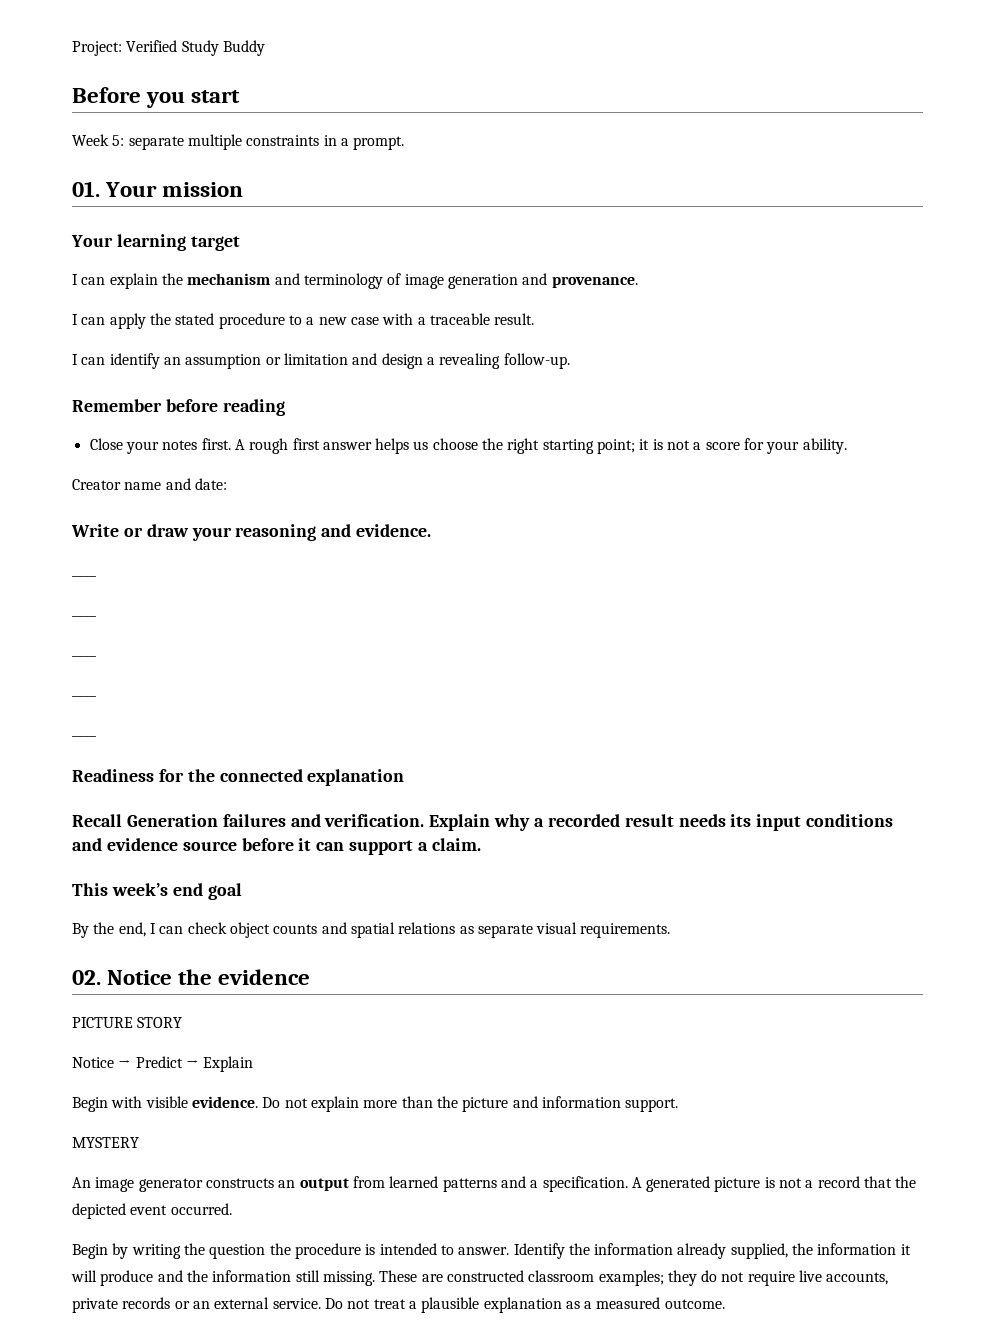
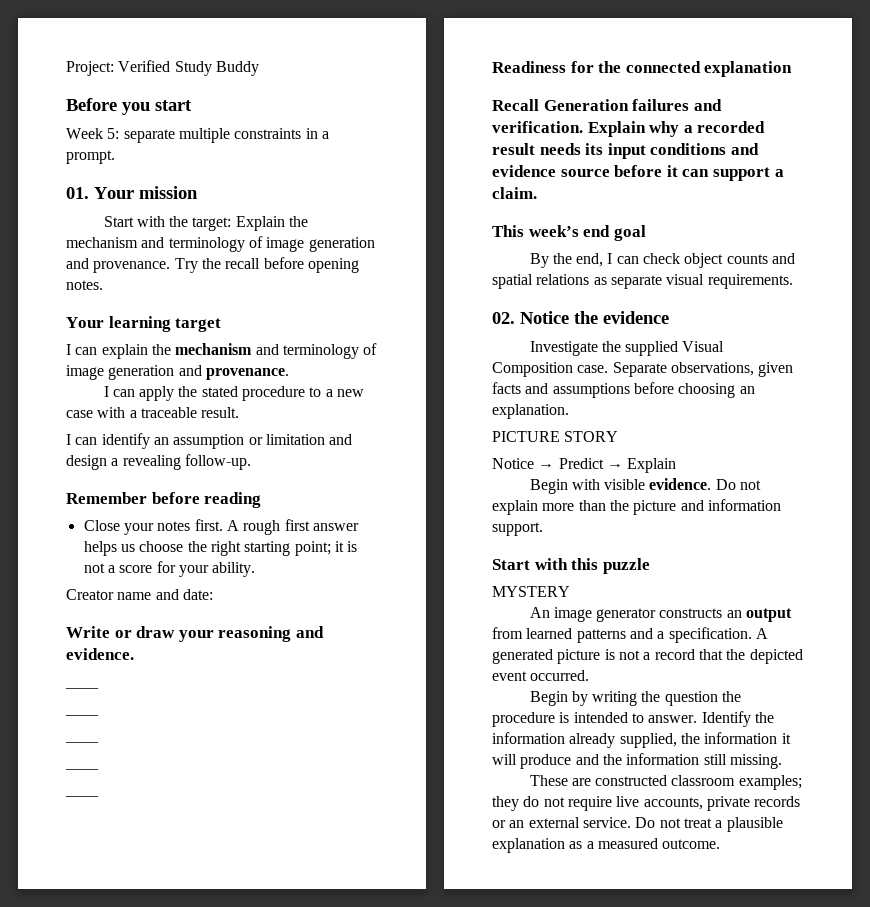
+ Start with the target: Explain the mechanism and terminology of image generation and provenance. Try the recall before opening notes.
+ Investigate the supplied Visual Composition case. Separate observations, given facts and assumptions before choosing an explanation.
+ Start with this puzzle
- Identify the information already supplied, the information it will produce and the information still missing. These are constructed classroom examples; they do not require live accounts, private records or an external service.
+ Identify the information already supplied, the information it will produce and the information still missing.
+ These are constructed classroom examples; they do not require live accounts, private records or an external service.

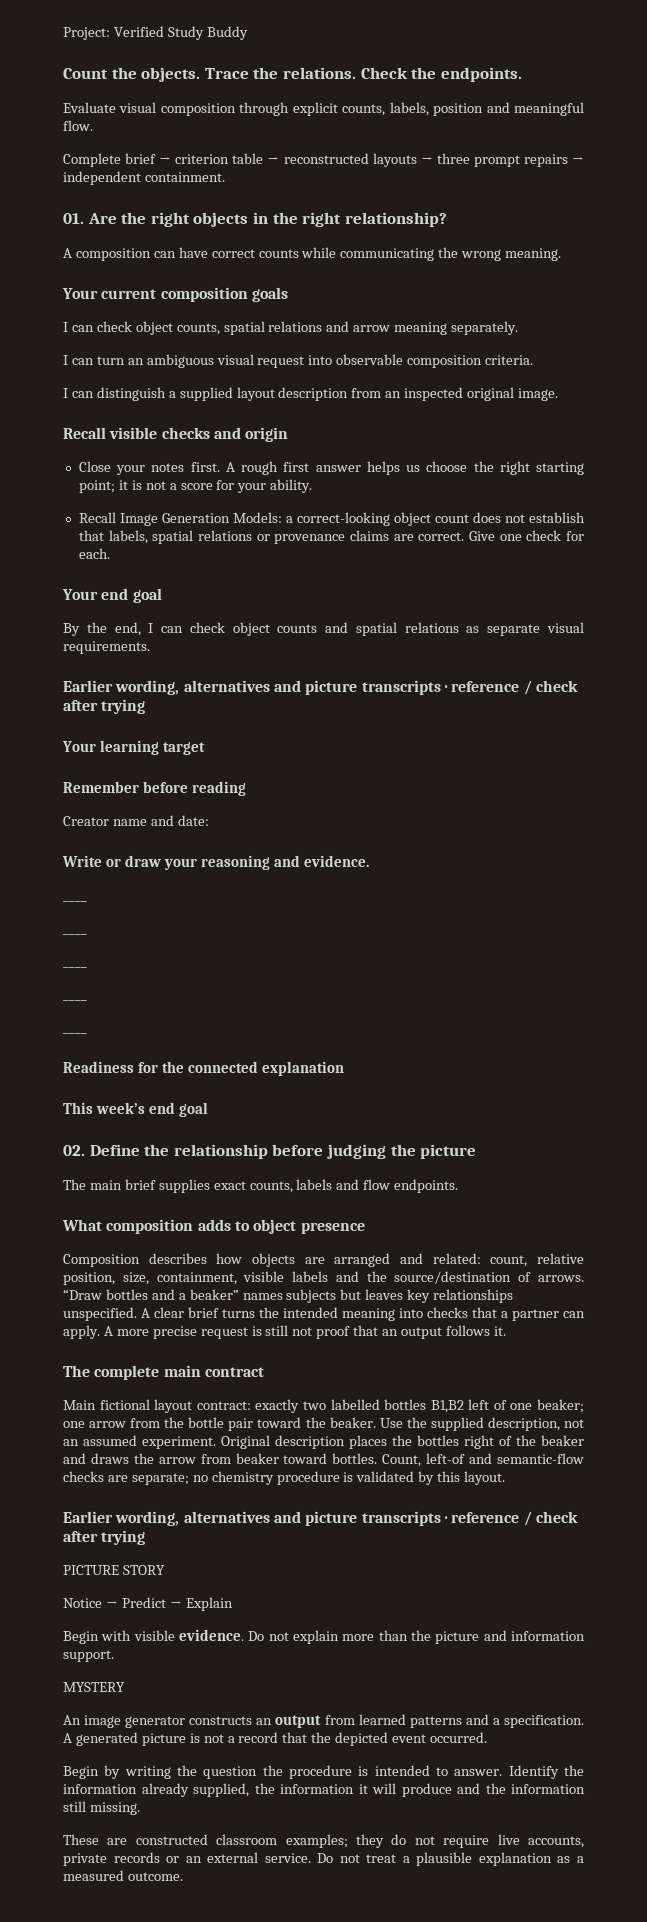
- Before you start
- Week 5: separate multiple constraints in a prompt.
- 01. Your mission
- Start with the target: Explain the mechanism and terminology of image generation and provenance. Try the recall before opening notes.
- Your learning target
- I can explain the mechanism and terminology of image generation and provenance.
- I can apply the stated procedure to a new case with a traceable result.
- I can identify an assumption or limitation and design a revealing follow-up.
- Remember before reading
+ Count the objects. Trace the relations. Check the endpoints.
+ Evaluate visual composition through explicit counts, labels, position and meaningful flow.
+ Complete brief → criterion table → reconstructed layouts → three prompt repairs → independent containment.
+ 01. Are the right objects in the right relationship?
+ A composition can have correct counts while communicating the wrong meaning.
+ Your current composition goals
+ I can check object counts, spatial relations and arrow meaning separately.
+ I can turn an ambiguous visual request into observable composition criteria.
+ I can distinguish a supplied layout description from an inspected original image.
+ Recall visible checks and origin
+ Recall Image Generation Models: a correct-looking object count does not establish that labels, spatial relations or provenance claims are correct. Give one check for each.
+ Your end goal
+ By the end, I can check object counts and spatial relations as separate visual requirements.
+ Earlier wording, alternatives and picture transcripts · reference / check after trying
+ Your learning target
+ Remember before reading
- Recall Generation failures and verification. Explain why a recorded result needs its input conditions and evidence source before it can support a claim.
  This week’s end goal
- By the end, I can check object counts and spatial relations as separate visual requirements.
- 02. Notice the evidence
- Investigate the supplied Visual Composition case. Separate observations, given facts and assumptions before choosing an explanation.
+ 02. Define the relationship before judging the picture
+ The main brief supplies exact counts, labels and flow endpoints.
+ What composition adds to object presence
+ Composition describes how objects are arranged and related: count, relative position, size, containment, visible labels and the source/destination of arrows. “Draw bottles and a beaker” names subjects but leaves key relationships unspecified. A clear brief turns the intended meaning into checks that a partner can apply. A more precise request is still not proof that an output follows it.
+ The complete main contract
+ Main fictional layout contract: exactly two labelled bottles B1,B2 left of one beaker; one arrow from the bottle pair toward the beaker. Use the supplied description, not an assumed experiment. Original description places the bottles right of the beaker and draws the arrow from beaker toward bottles. Count, left-of and semantic-flow checks are separate; no chemistry procedure is validated by this layout.
+ Earlier wording, alternatives and picture transcripts · reference / check after trying
- Start with this puzzle

